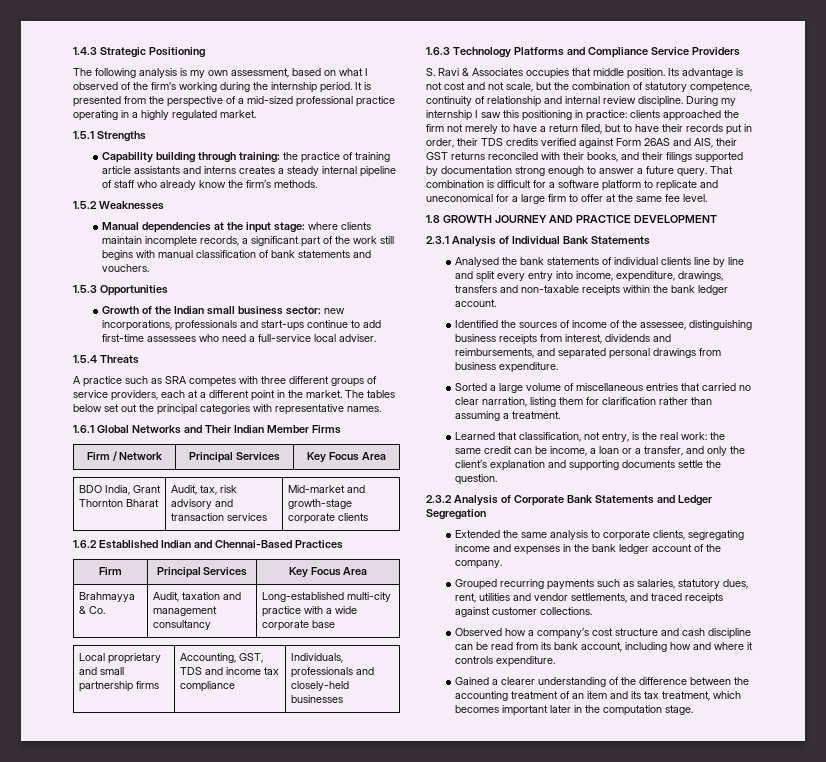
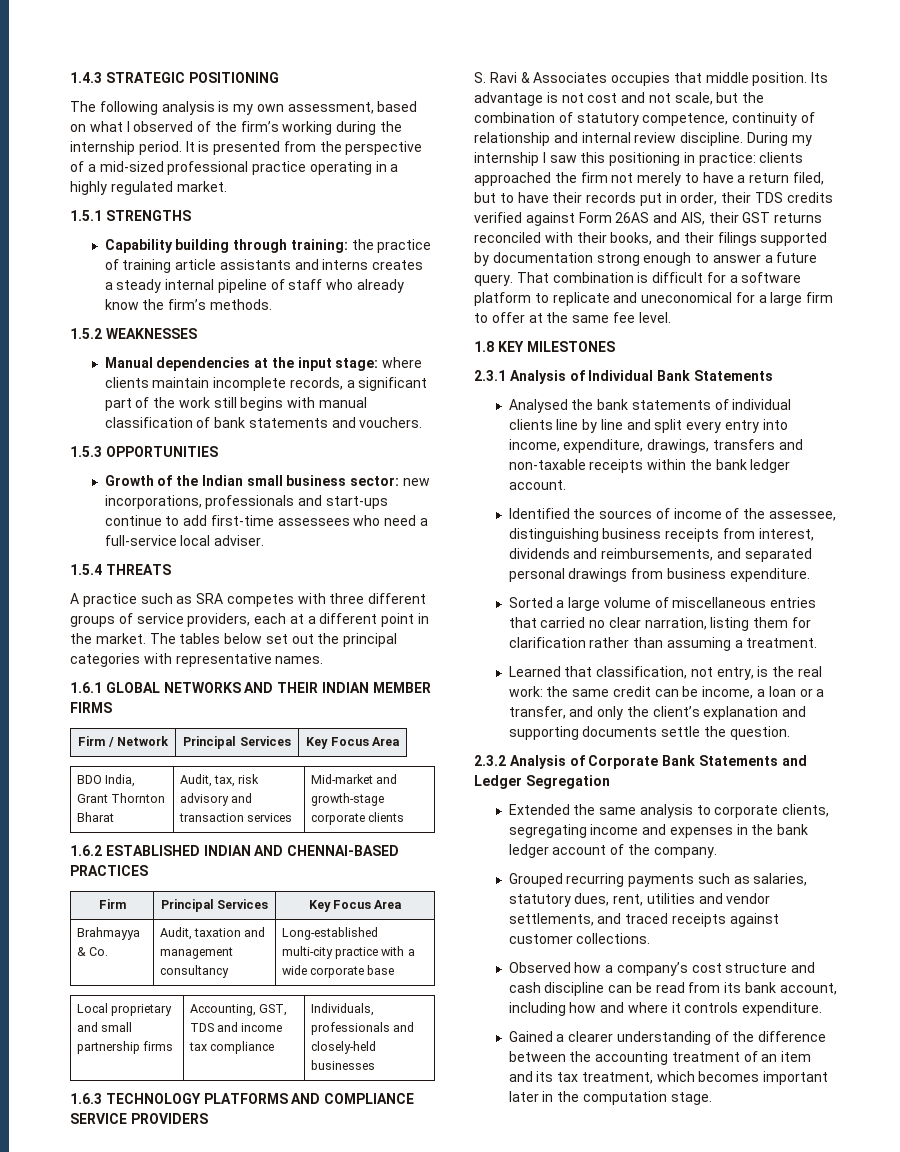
- 1.4.3 Strategic Positioning
+ 1.4.3 STRATEGIC POSITIONING
- 1.5.1 Strengths
+ 1.5.1 STRENGTHS
- 1.5.2 Weaknesses
+ 1.5.2 WEAKNESSES
- 1.5.3 Opportunities
+ 1.5.3 OPPORTUNITIES
- 1.5.4 Threats
+ 1.5.4 THREATS
- 1.6.1 Global Networks and Their Indian Member Firms
+ 1.6.1 GLOBAL NETWORKS AND THEIR INDIAN MEMBER FIRMS
- 1.6.2 Established Indian and Chennai-Based Practices
+ 1.6.2 ESTABLISHED INDIAN AND CHENNAI-BASED PRACTICES
- 1.6.3 Technology Platforms and Compliance Service Providers
+ 1.6.3 TECHNOLOGY PLATFORMS AND COMPLIANCE SERVICE PROVIDERS
- 1.8 GROWTH JOURNEY AND PRACTICE DEVELOPMENT
+ 1.8 KEY MILESTONES

